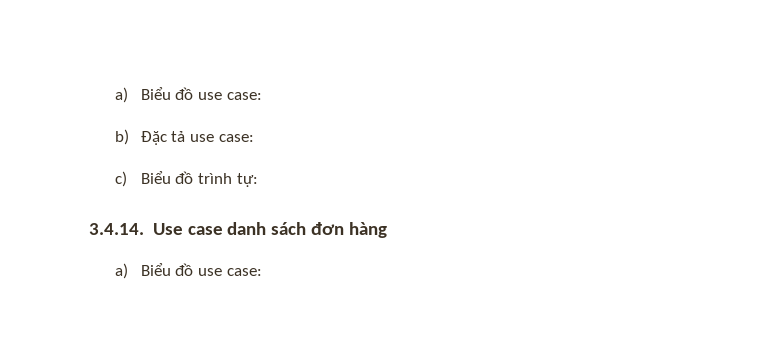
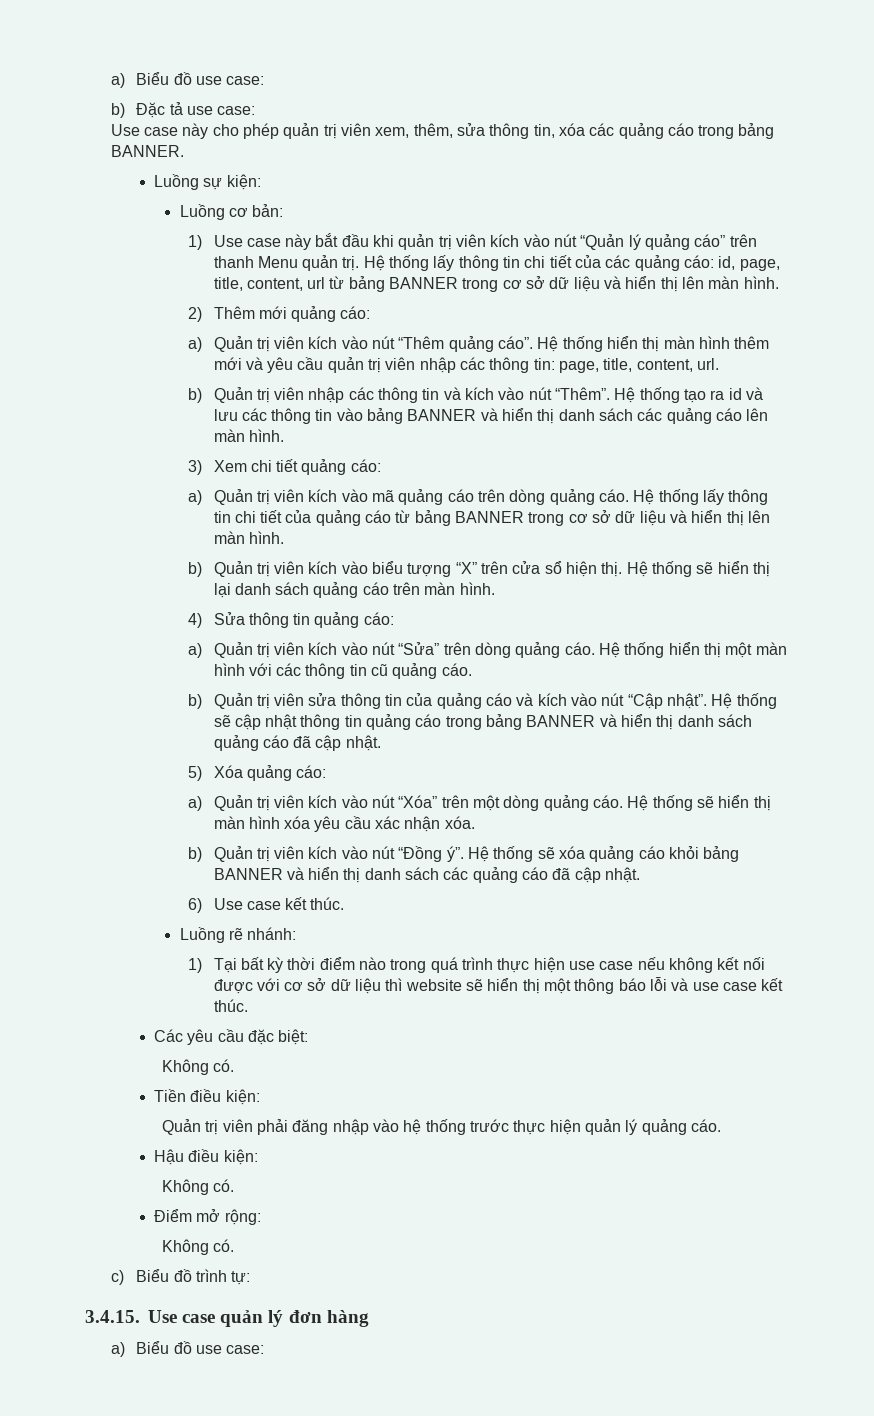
+ Use case này cho phép quản trị viên xem, thêm, sửa thông tin, xóa các quảng cáo trong bảng BANNER.
+ Luồng sự kiện:
+ Luồng cơ bản:
+ 1) Use case này bắt đầu khi quản trị viên kích vào nút “Quản lý quảng cáo” trên thanh Menu quản trị. Hệ thống lấy thông tin chi tiết của các quảng cáo: id, page, title, content, url từ bảng BANNER trong cơ sở dữ liệu và hiển thị lên màn hình.
+ 2) Thêm mới quảng cáo:
+ a) Quản trị viên kích vào nút “Thêm quảng cáo”. Hệ thống hiển thị màn hình thêm mới và yêu cầu quản trị viên nhập các thông tin: page, title, content, url.
+ b) Quản trị viên nhập các thông tin và kích vào nút “Thêm”. Hệ thống tạo ra id và lưu các thông tin vào bảng BANNER và hiển thị danh sách các quảng cáo lên màn hình.
+ 3) Xem chi tiết quảng cáo:
+ a) Quản trị viên kích vào mã quảng cáo trên dòng quảng cáo. Hệ thống lấy thông tin chi tiết của quảng cáo từ bảng BANNER trong cơ sở dữ liệu và hiển thị lên màn hình.
+ b) Quản trị viên kích vào biểu tượng “X” trên cửa sổ hiện thị. Hệ thống sẽ hiển thị lại danh sách quảng cáo trên màn hình.
+ 4) Sửa thông tin quảng cáo:
+ a) Quản trị viên kích vào nút “Sửa” trên dòng quảng cáo. Hệ thống hiển thị một màn hình với các thông tin cũ quảng cáo.
+ b) Quản trị viên sửa thông tin của quảng cáo và kích vào nút “Cập nhật”. Hệ thống sẽ cập nhật thông tin quảng cáo trong bảng BANNER và hiển thị danh sách quảng cáo đã cập nhật.
+ 5) Xóa quảng cáo:
+ a) Quản trị viên kích vào nút “Xóa” trên một dòng quảng cáo. Hệ thống sẽ hiển thị màn hình xóa yêu cầu xác nhận xóa.
+ b) Quản trị viên kích vào nút “Đồng ý”. Hệ thống sẽ xóa quảng cáo khỏi bảng BANNER và hiển thị danh sách các quảng cáo đã cập nhật.
+ 6) Use case kết thúc.
+ Luồng rẽ nhánh:
+ 1) Tại bất kỳ thời điểm nào trong quá trình thực hiện use case nếu không kết nối được với cơ sở dữ liệu thì website sẽ hiển thị một thông báo lỗi và use case kết thúc.
+ Các yêu cầu đặc biệt:
+ Không có.
+ Tiền điều kiện:
+ Quản trị viên phải đăng nhập vào hệ thống trước thực hiện quản lý quảng cáo.
+ Hậu điều kiện:
+ Không có.
+ Điểm mở rộng:
+ Không có.
- 3.4.14. Use case danh sách đơn hàng
+ 3.4.15. Use case quản lý đơn hàng

